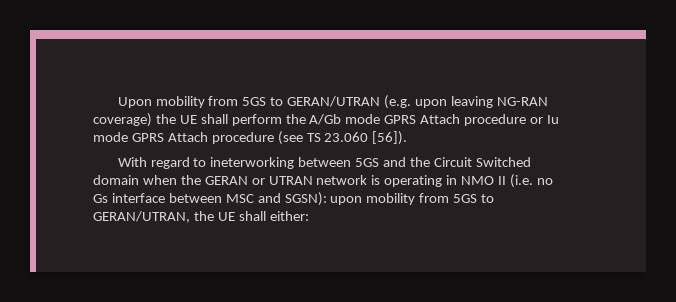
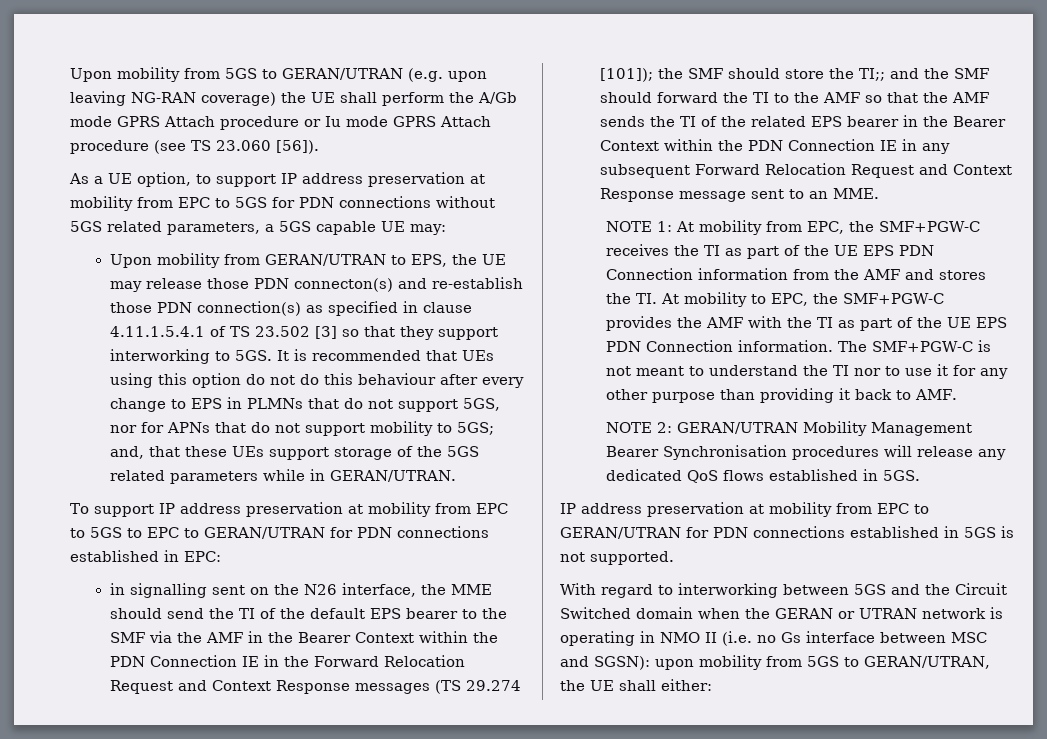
+ As a UE option, to support IP address preservation at mobility from EPC to 5GS for PDN connections without 5GS related parameters, a 5GS capable UE may:
+ Upon mobility from GERAN/UTRAN to EPS, the UE may release those PDN connecton(s) and re-establish those PDN connection(s) as specified in clause 4.11.1.5.4.1 of TS 23.502 [3] so that they support interworking to 5GS. It is recommended that UEs using this option do not do this behaviour after every change to EPS in PLMNs that do not support 5GS, nor for APNs that do not support mobility to 5GS; and, that these UEs support storage of the 5GS related parameters while in GERAN/UTRAN.
+ To support IP address preservation at mobility from EPC to 5GS to EPC to GERAN/UTRAN for PDN connections established in EPC:
+ in signalling sent on the N26 interface, the MME should send the TI of the default EPS bearer to the SMF via the AMF in the Bearer Context within the PDN Connection IE in the Forward Relocation Request and Context Response messages (TS 29.274 [101]); the SMF should store the TI;; and the SMF should forward the TI to the AMF so that the AMF sends the TI of the related EPS bearer in the Bearer Context within the PDN Connection IE in any subsequent Forward Relocation Request and Context Response message sent to an MME.
+ NOTE 1: At mobility from EPC, the SMF+PGW-C receives the TI as part of the UE EPS PDN Connection information from the AMF and stores the TI. At mobility to EPC, the SMF+PGW-C provides the AMF with the TI as part of the UE EPS PDN Connection information. The SMF+PGW-C is not meant to understand the TI nor to use it for any other purpose than providing it back to AMF.
+ NOTE 2: GERAN/UTRAN Mobility Management Bearer Synchronisation procedures will release any dedicated QoS flows established in 5GS.
+ IP address preservation at mobility from EPC to GERAN/UTRAN for PDN connections established in 5GS is not supported.
- With regard to ineterworking between 5GS and the Circuit Switched domain when the GERAN or UTRAN network is operating in NMO II (i.e. no Gs interface between MSC and SGSN): upon mobility from 5GS to GERAN/UTRAN, the UE shall either:
+ With regard to interworking between 5GS and the Circuit Switched domain when the GERAN or UTRAN network is operating in NMO II (i.e. no Gs interface between MSC and SGSN): upon mobility from 5GS to GERAN/UTRAN, the UE shall either:

